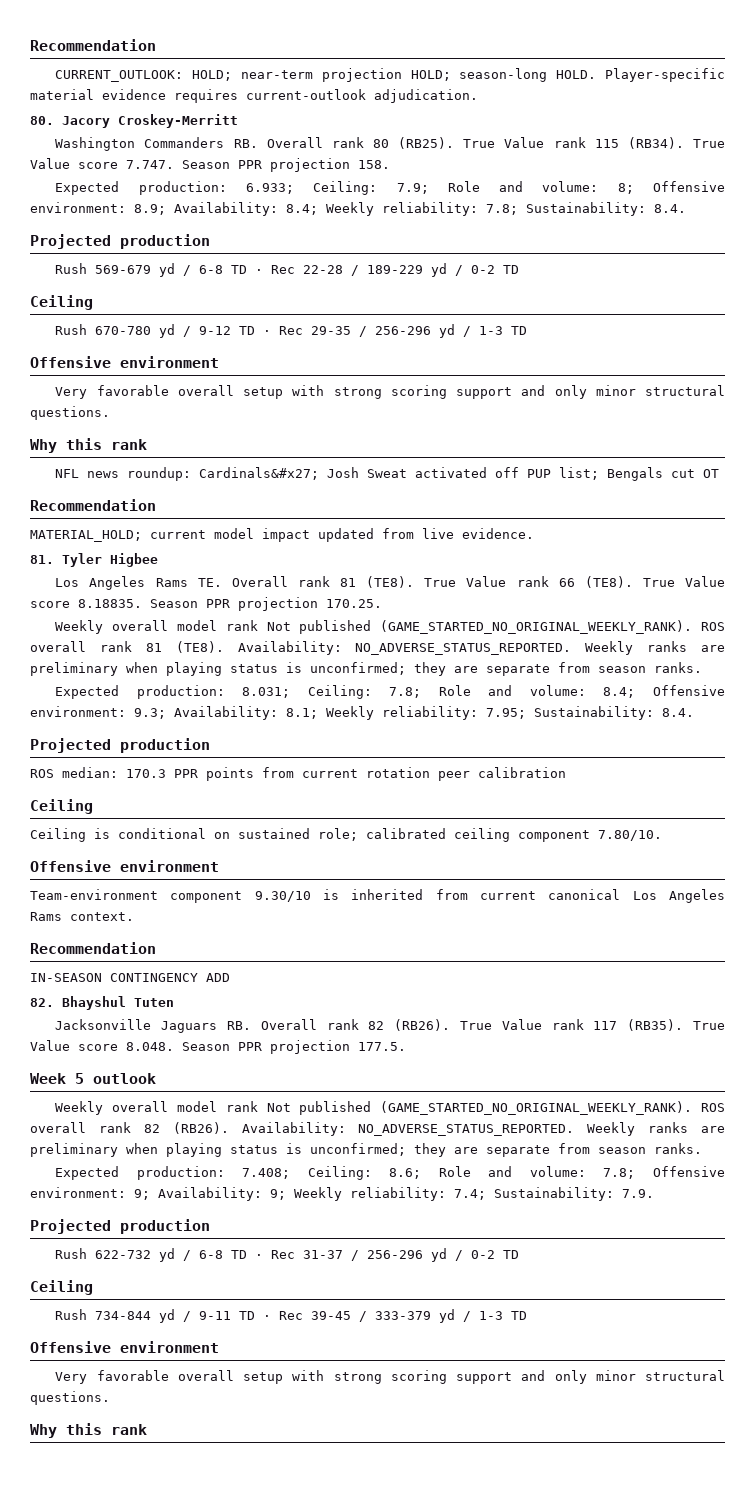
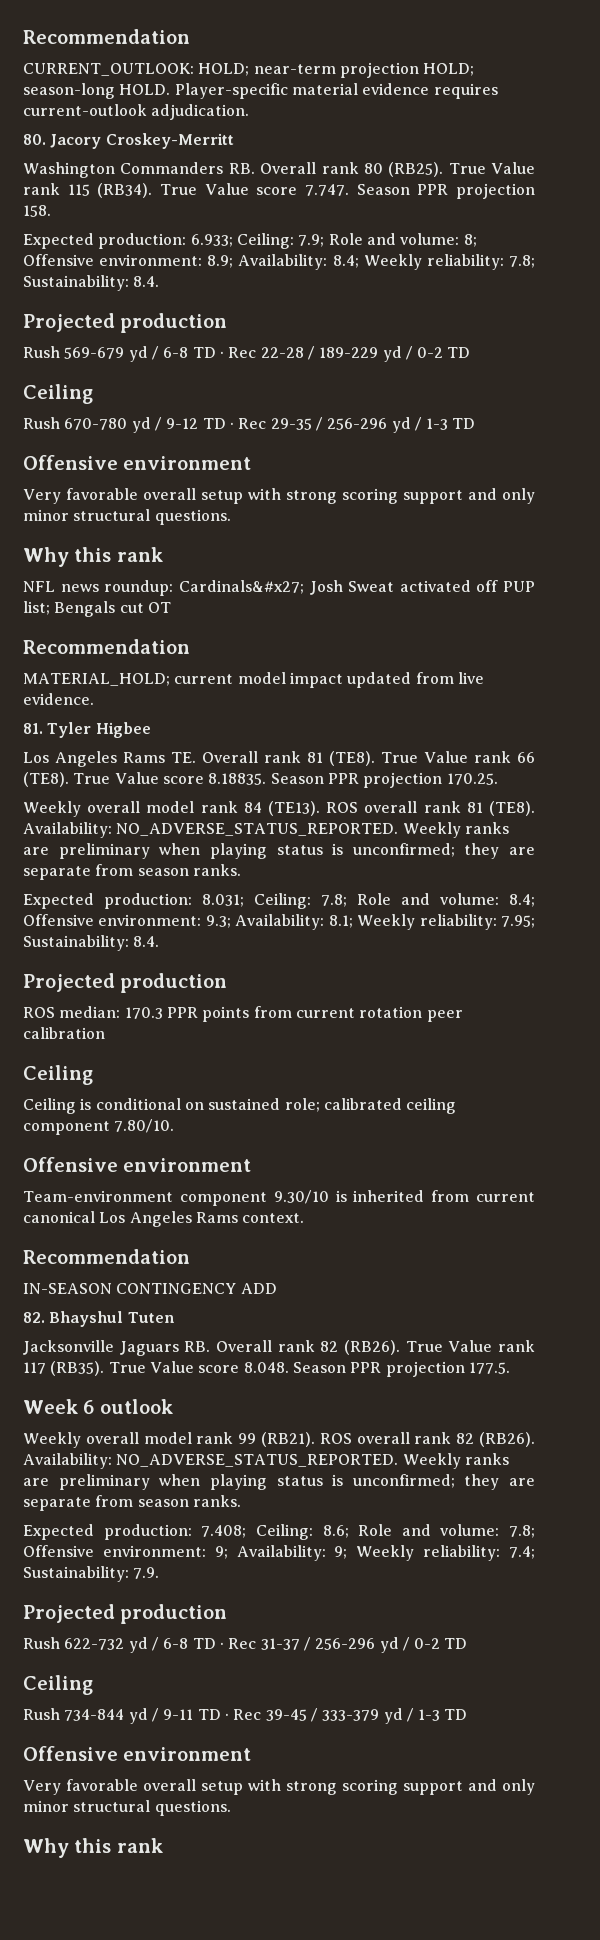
  True Value score 8.18835. Season PPR projection 170.25.
- Weekly overall model rank Not published (GAME_STARTED_NO_ORIGINAL_WEEKLY_RANK).
+ Weekly overall model rank 84 (TE13).
- Week 5 outlook
- Weekly overall model rank Not published (GAME_STARTED_NO_ORIGINAL_WEEKLY_RANK).
+ Week 6 outlook
+ Weekly overall model rank 99 (RB21).

